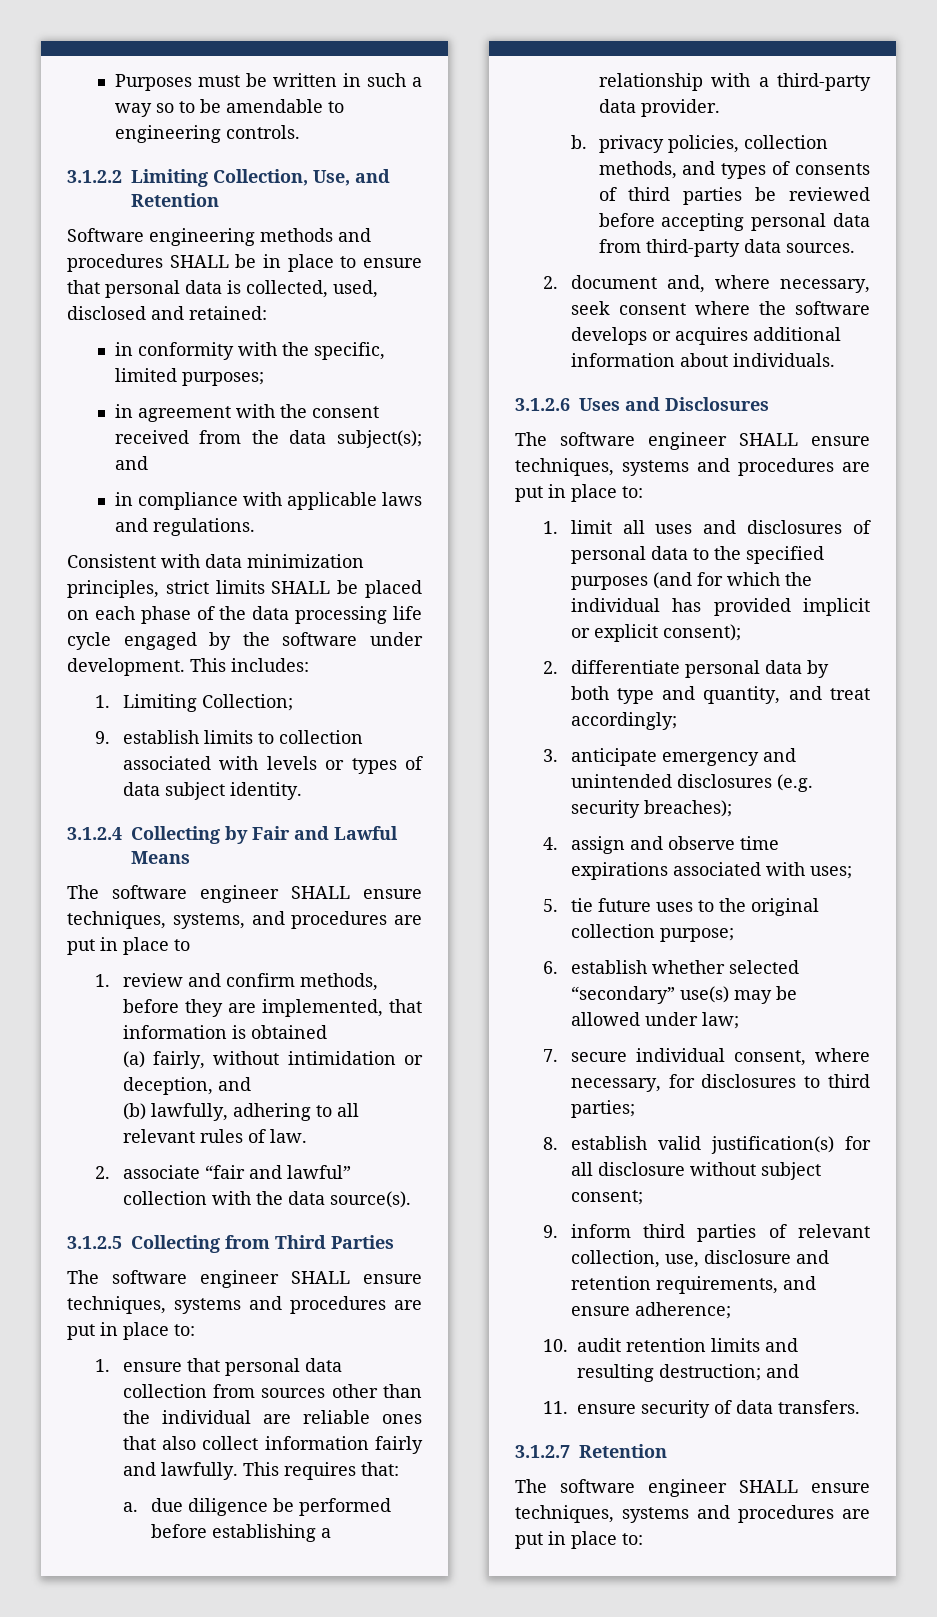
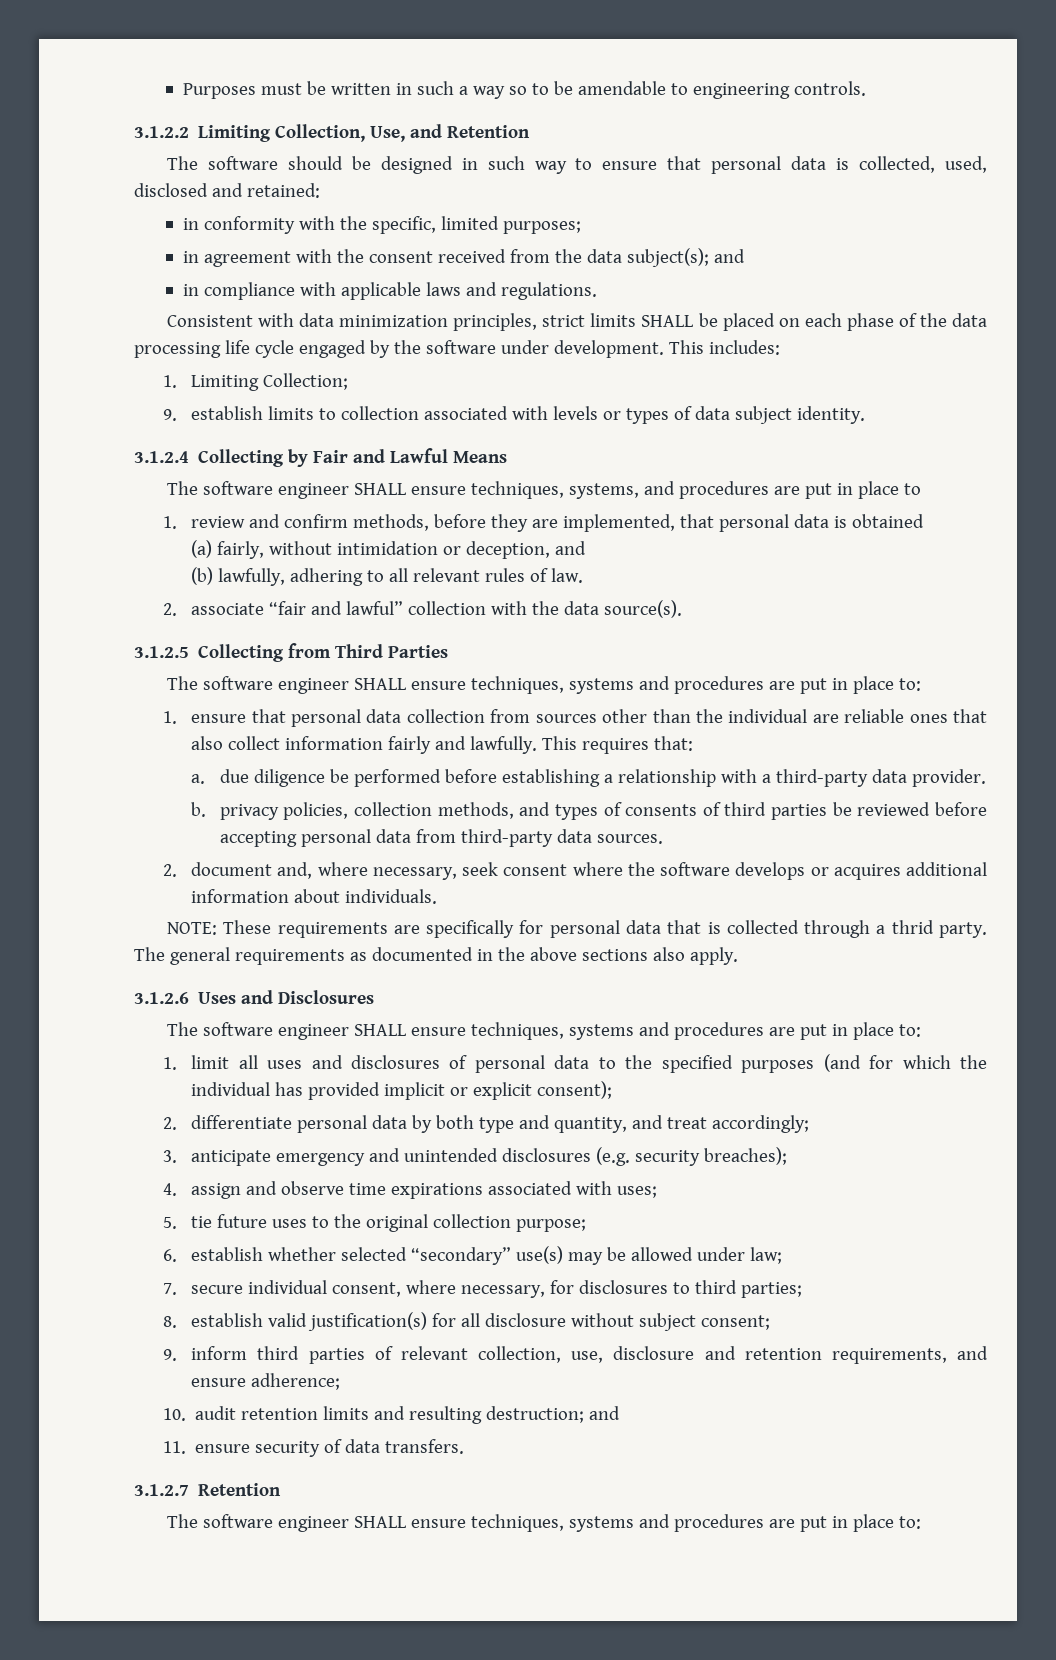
- Software engineering methods and procedures SHALL be in place to ensure that personal data is collected, used, disclosed and retained:
+ The software should be designed in such way to ensure that personal data is collected, used, disclosed and retained:
- 1. review and confirm methods, before they are implemented, that information is obtained
+ 1. review and confirm methods, before they are implemented, that personal data is obtained
+ NOTE: These requirements are specifically for personal data that is collected through a thrid party. The general requirements as documented in the above sections also apply.

